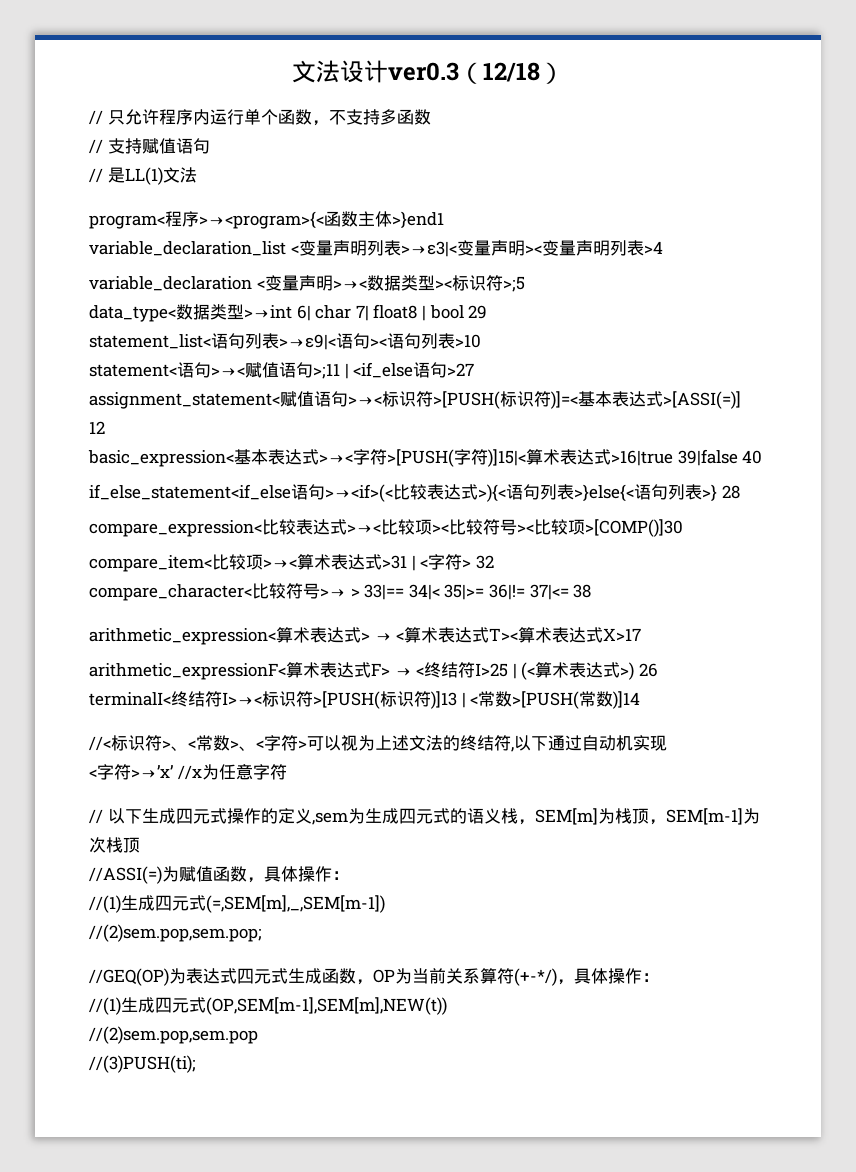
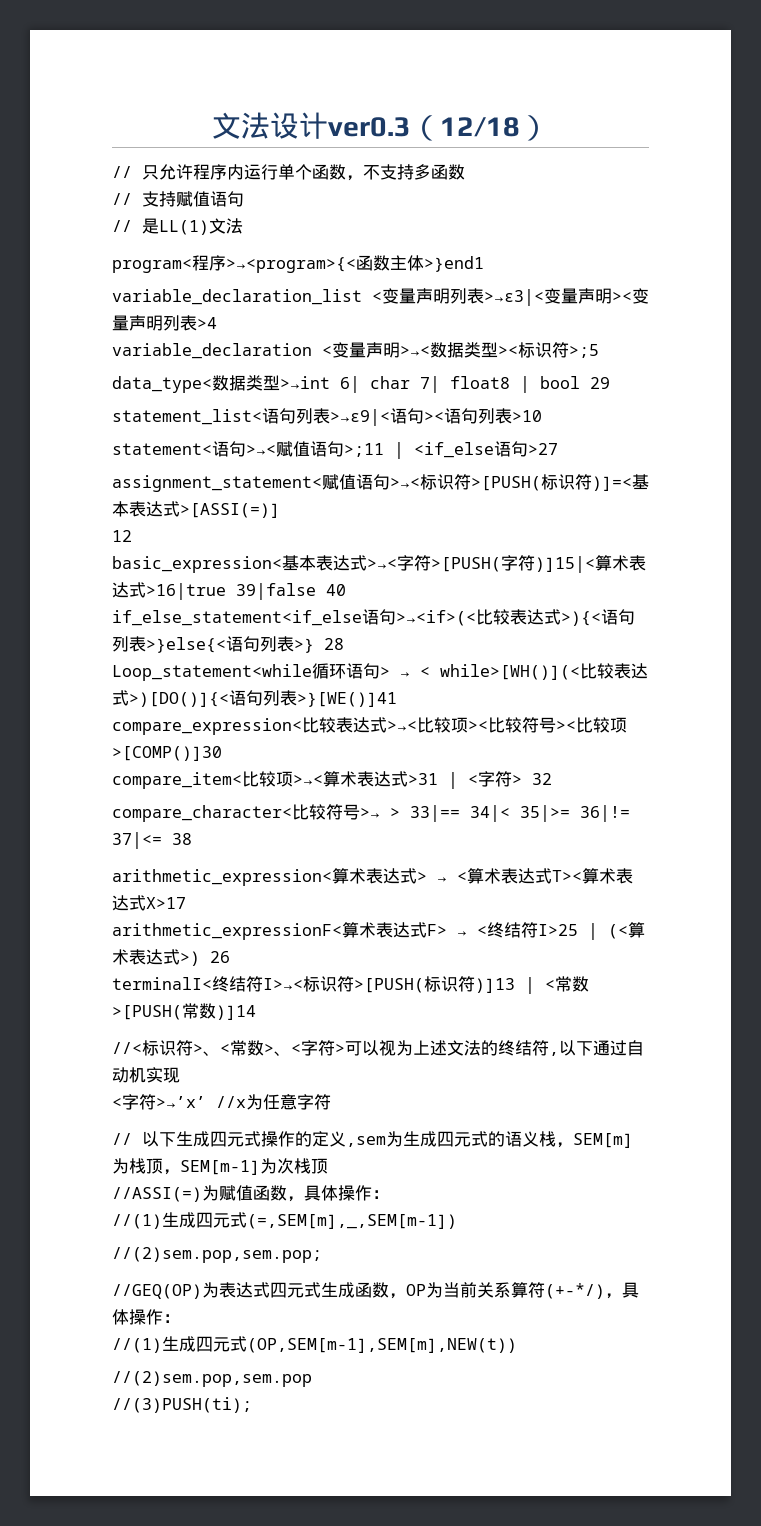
+ Loop_statement<while循环语句> → < while>[WH()](<比较表达式>)[DO()]{<语句列表>}[WE()]41

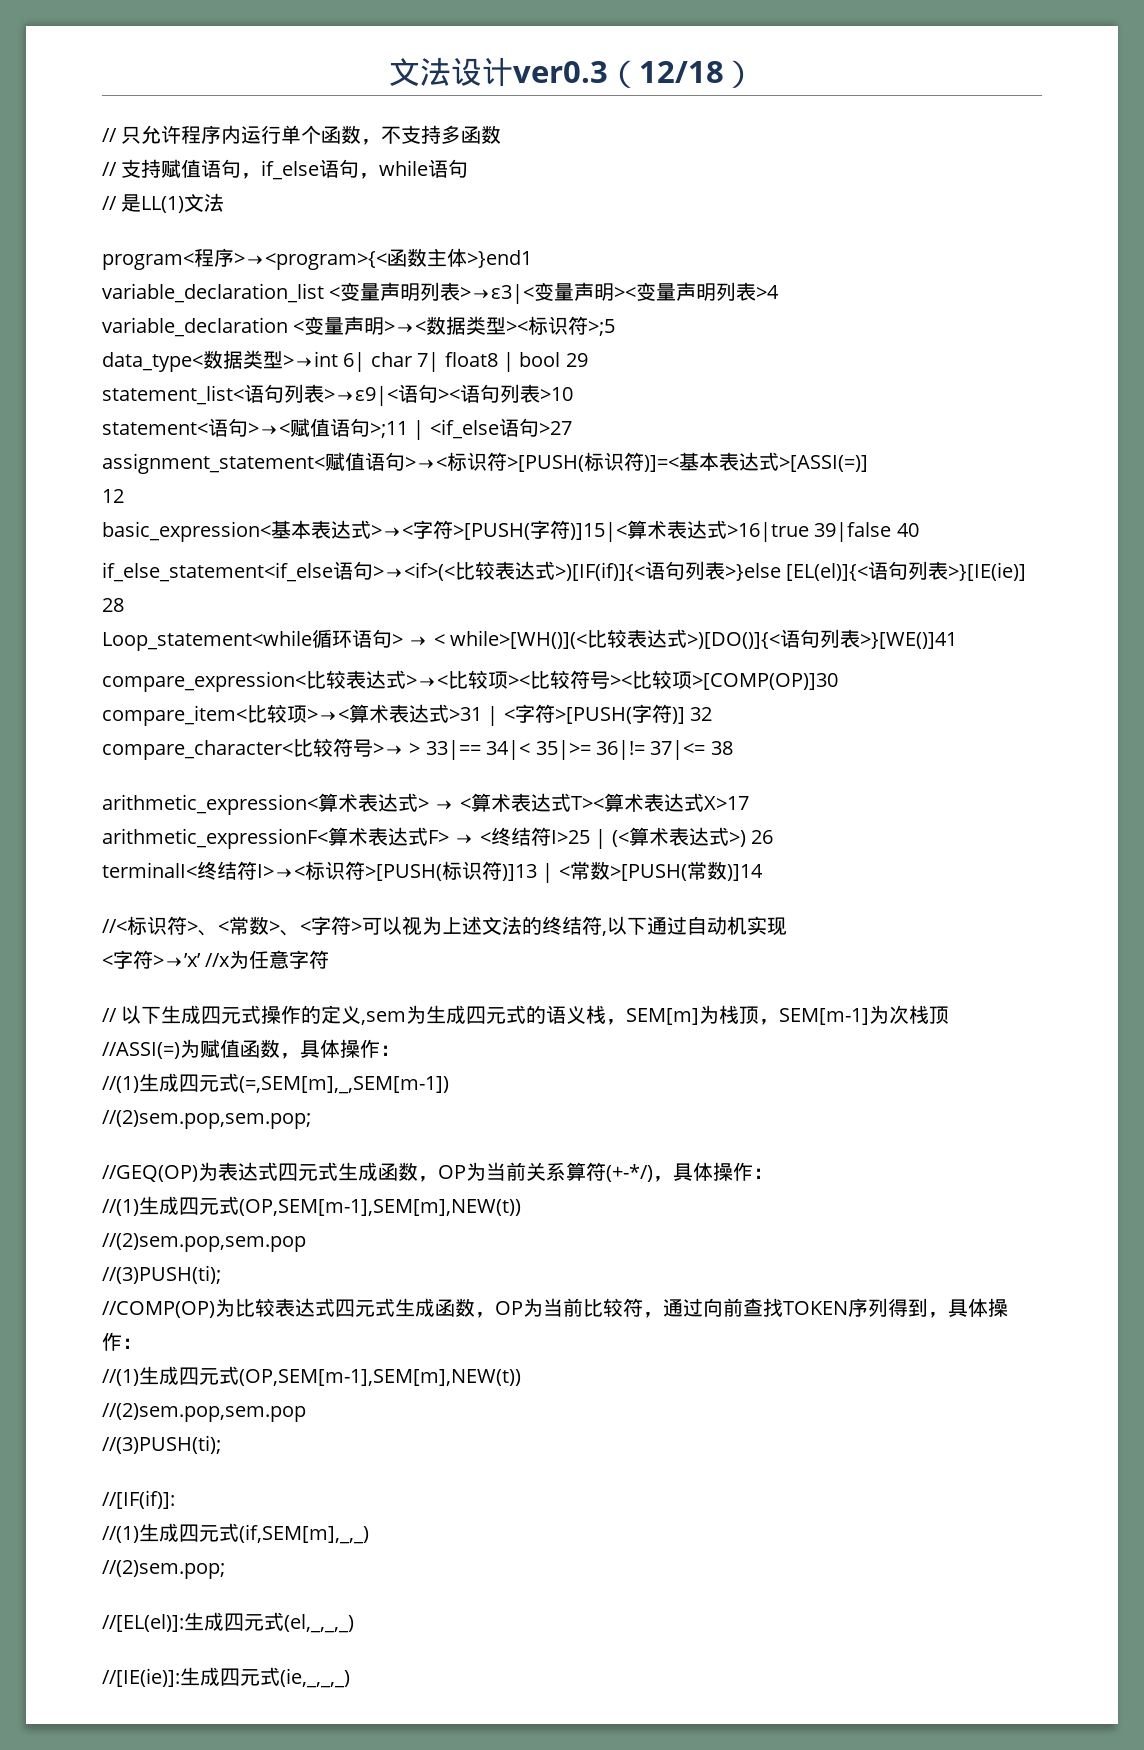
- // 支持赋值语句
+ // 支持赋值语句，if_else语句，while语句
- if_else_statement<if_else语句>→<if>(<比较表达式>){<语句列表>}else{<语句列表>} 28
+ if_else_statement<if_else语句>→<if>(<比较表达式>)[IF(if)]{<语句列表>}else [EL(el)]{<语句列表>}[IE(ie)] 28
- compare_expression<比较表达式>→<比较项><比较符号><比较项>[COMP()]30
+ compare_expression<比较表达式>→<比较项><比较符号><比较项>[COMP(OP)]30
- compare_item<比较项>→<算术表达式>31 | <字符> 32
+ compare_item<比较项>→<算术表达式>31 | <字符>[PUSH(字符)] 32
+ //COMP(OP)为比较表达式四元式生成函数，OP为当前比较符，通过向前查找TOKEN序列得到，具体操作：
+ //(1)生成四元式(OP,SEM[m-1],SEM[m],NEW(t))
+ //(2)sem.pop,sem.pop
+ //(3)PUSH(ti);
+ //[IF(if)]:
+ //(1)生成四元式(if,SEM[m],_,_)
+ //(2)sem.pop;
+ //[EL(el)]:生成四元式(el,_,_,_)
+ //[IE(ie)]:生成四元式(ie,_,_,_)

